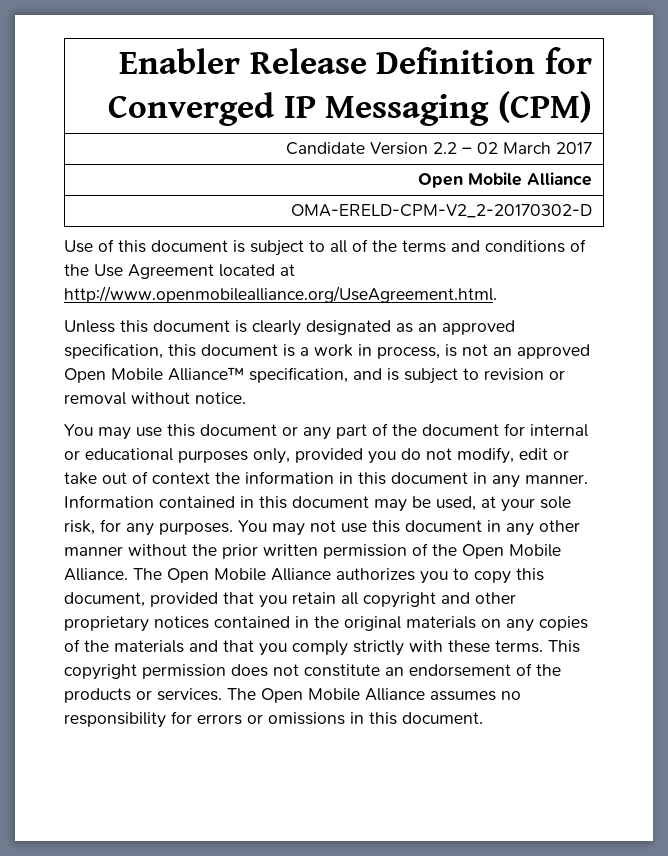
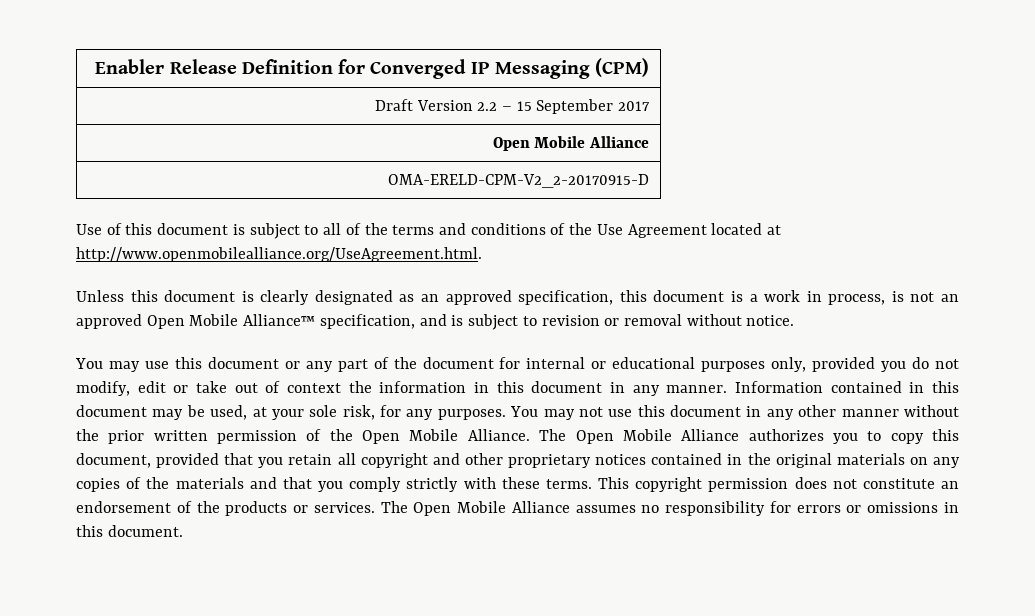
- Candidate Version 2.2 – 02 March 2017
+ Draft Version 2.2 – 15 September 2017
- OMA-ERELD-CPM-V2_2-20170302-D
+ OMA-ERELD-CPM-V2_2-20170915-D

